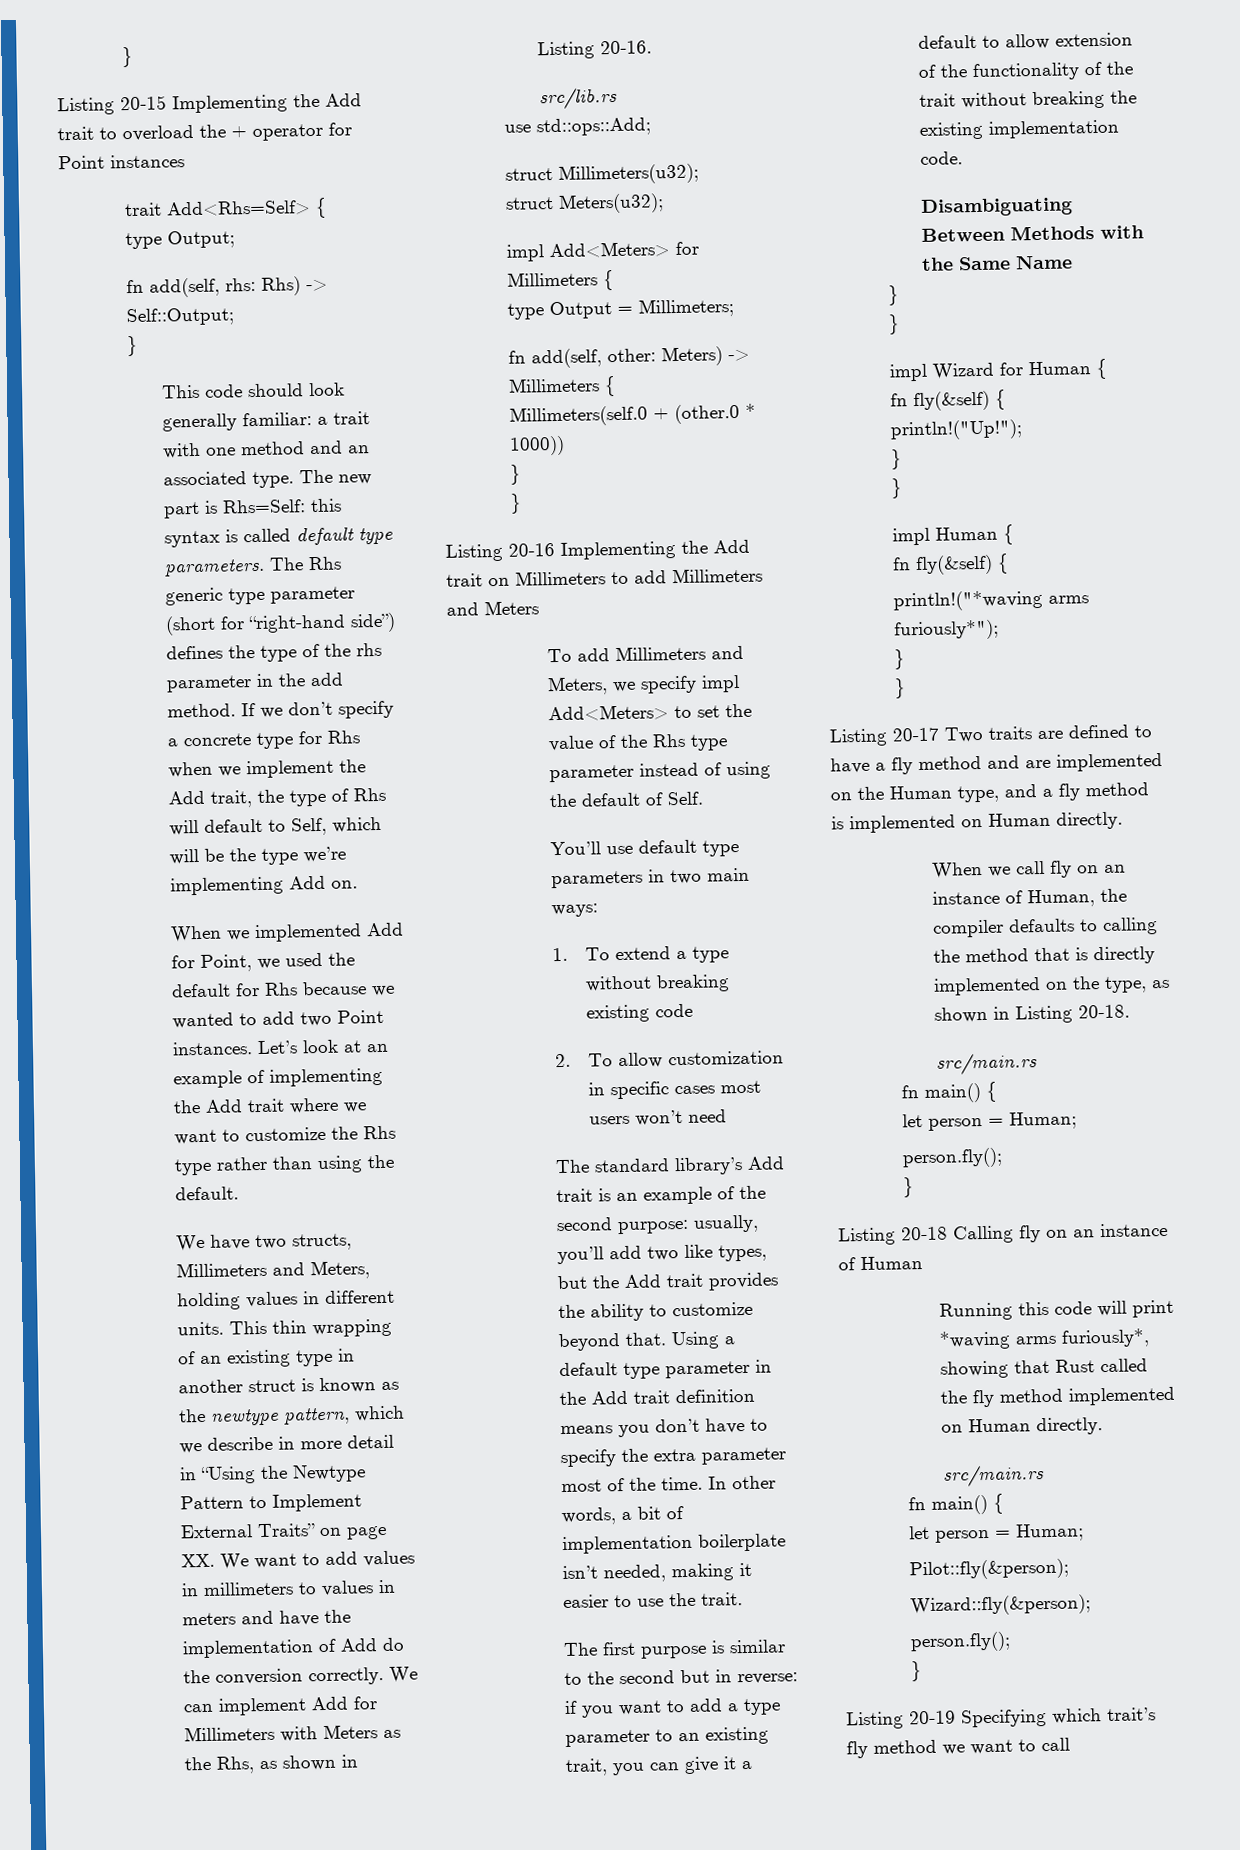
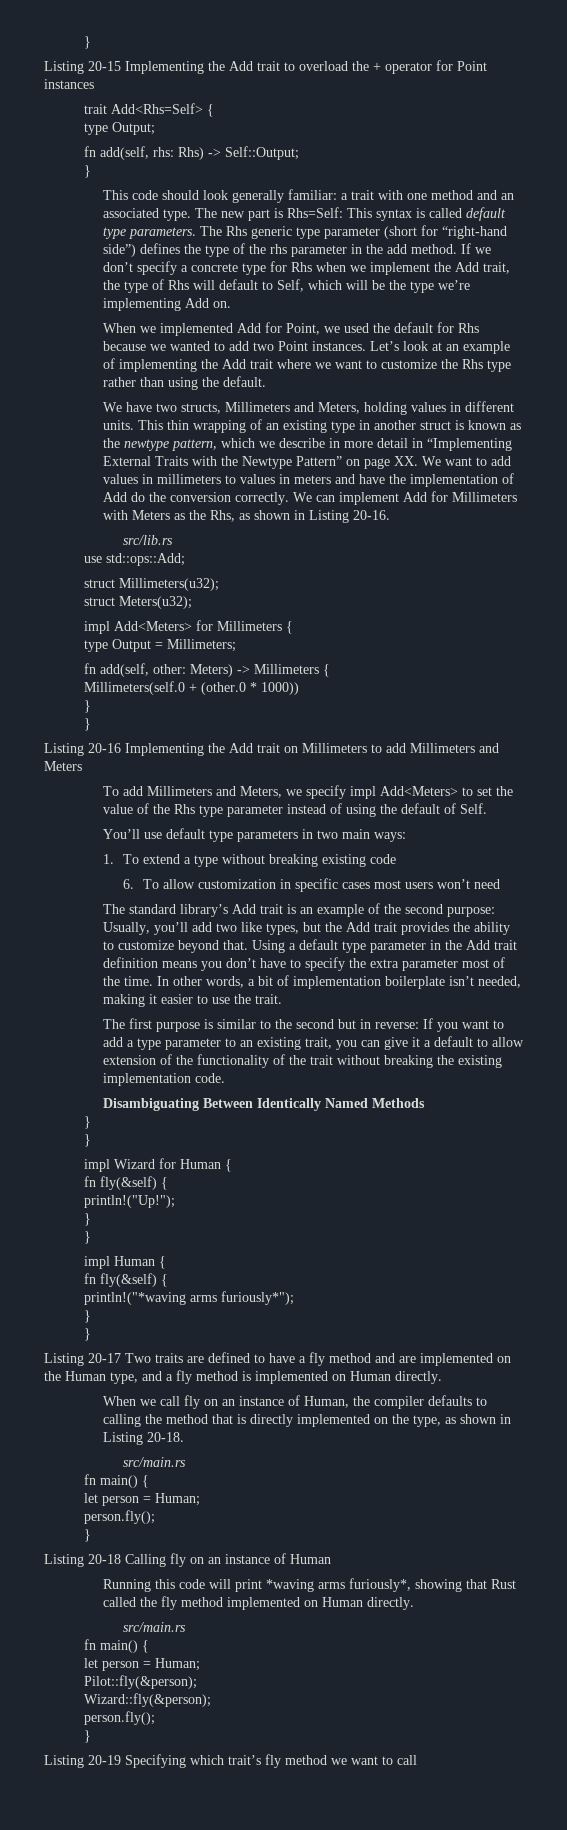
- The new part is Rhs=Self: this syntax is called default type parameters.
+ The new part is Rhs=Self: This syntax is called default type parameters.
- This thin wrapping of an existing type in another struct is known as the newtype pattern, which we describe in more detail in “Using the Newtype Pattern to Implement External Traits” on page XX. We want to add values in millimeters to values in meters and have the implementation of Add do the conversion correctly.
+ This thin wrapping of an existing type in another struct is known as the newtype pattern, which we describe in more detail in “Implementing External Traits with the Newtype Pattern” on page XX. We want to add values in millimeters to values in meters and have the implementation of Add do the conversion correctly.
- 2. To allow customization in specific cases most users won’t need
+ 6. To allow customization in specific cases most users won’t need
- The standard library’s Add trait is an example of the second purpose: usually, you’ll add two like types, but the Add trait provides the ability to customize beyond that.
+ The standard library’s Add trait is an example of the second purpose: Usually, you’ll add two like types, but the Add trait provides the ability to customize beyond that.
- The first purpose is similar to the second but in reverse: if you want to add a type parameter to an existing trait, you can give it a default to allow extension of the functionality of the trait without breaking the existing implementation code.
+ The first purpose is similar to the second but in reverse: If you want to add a type parameter to an existing trait, you can give it a default to allow extension of the functionality of the trait without breaking the existing implementation code.
- Disambiguating Between Methods with the Same Name
+ Disambiguating Between Identically Named Methods

